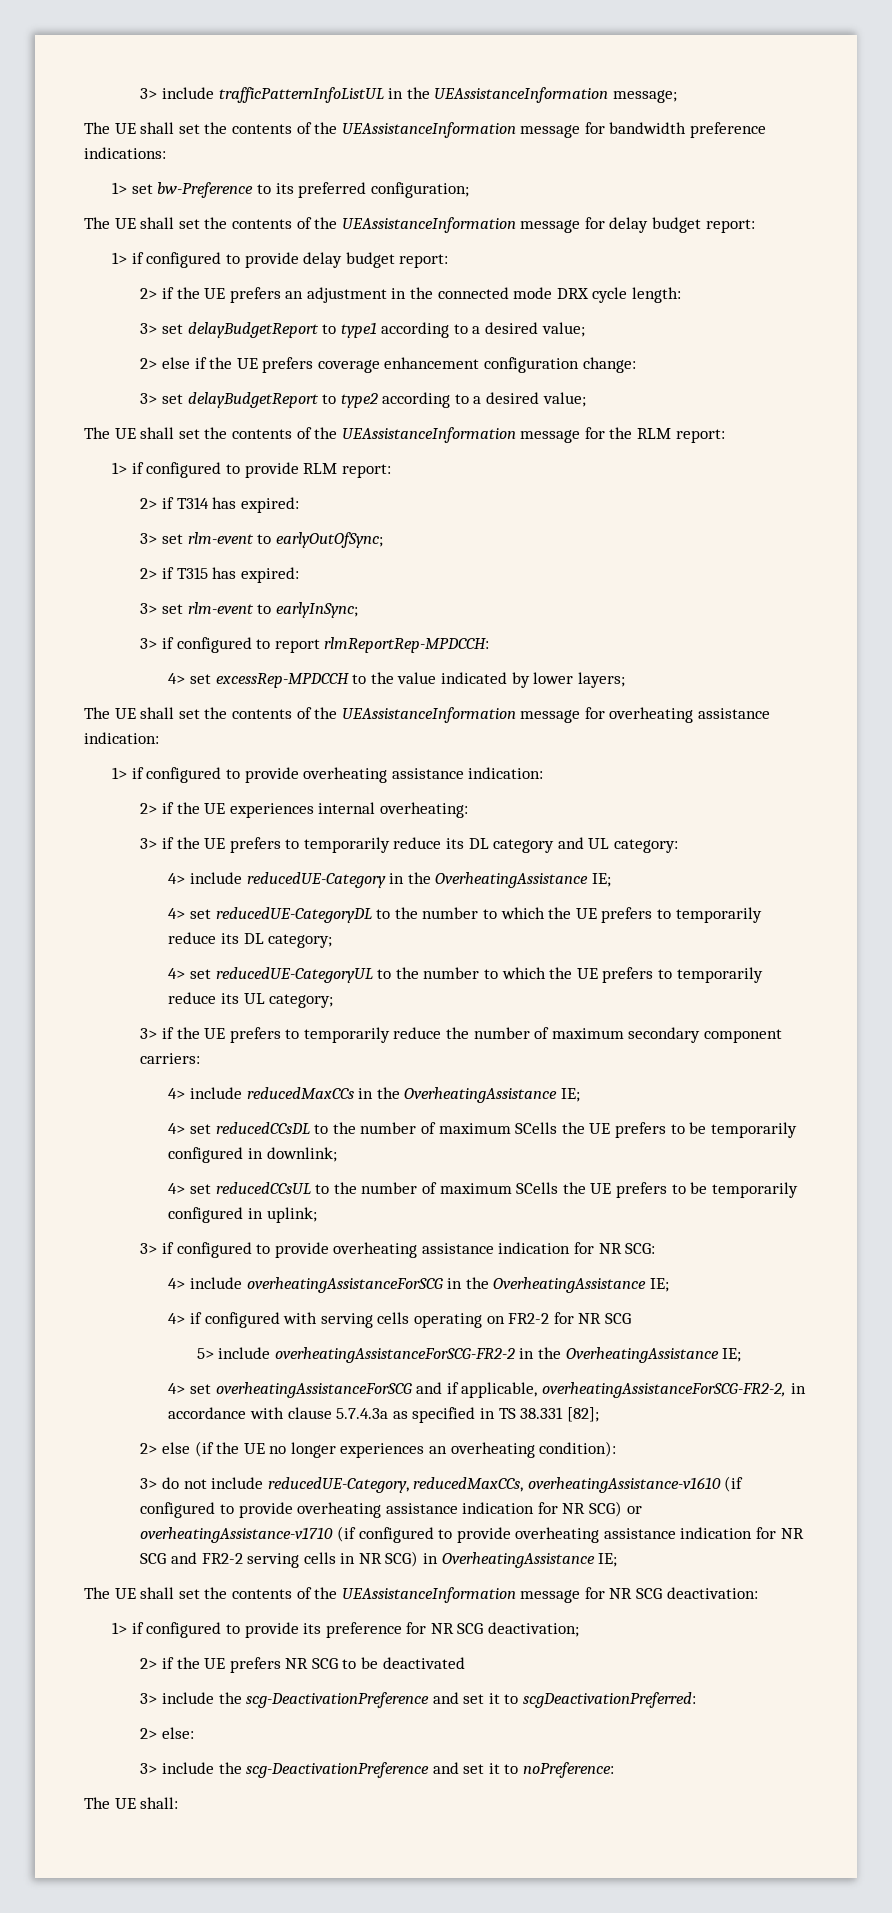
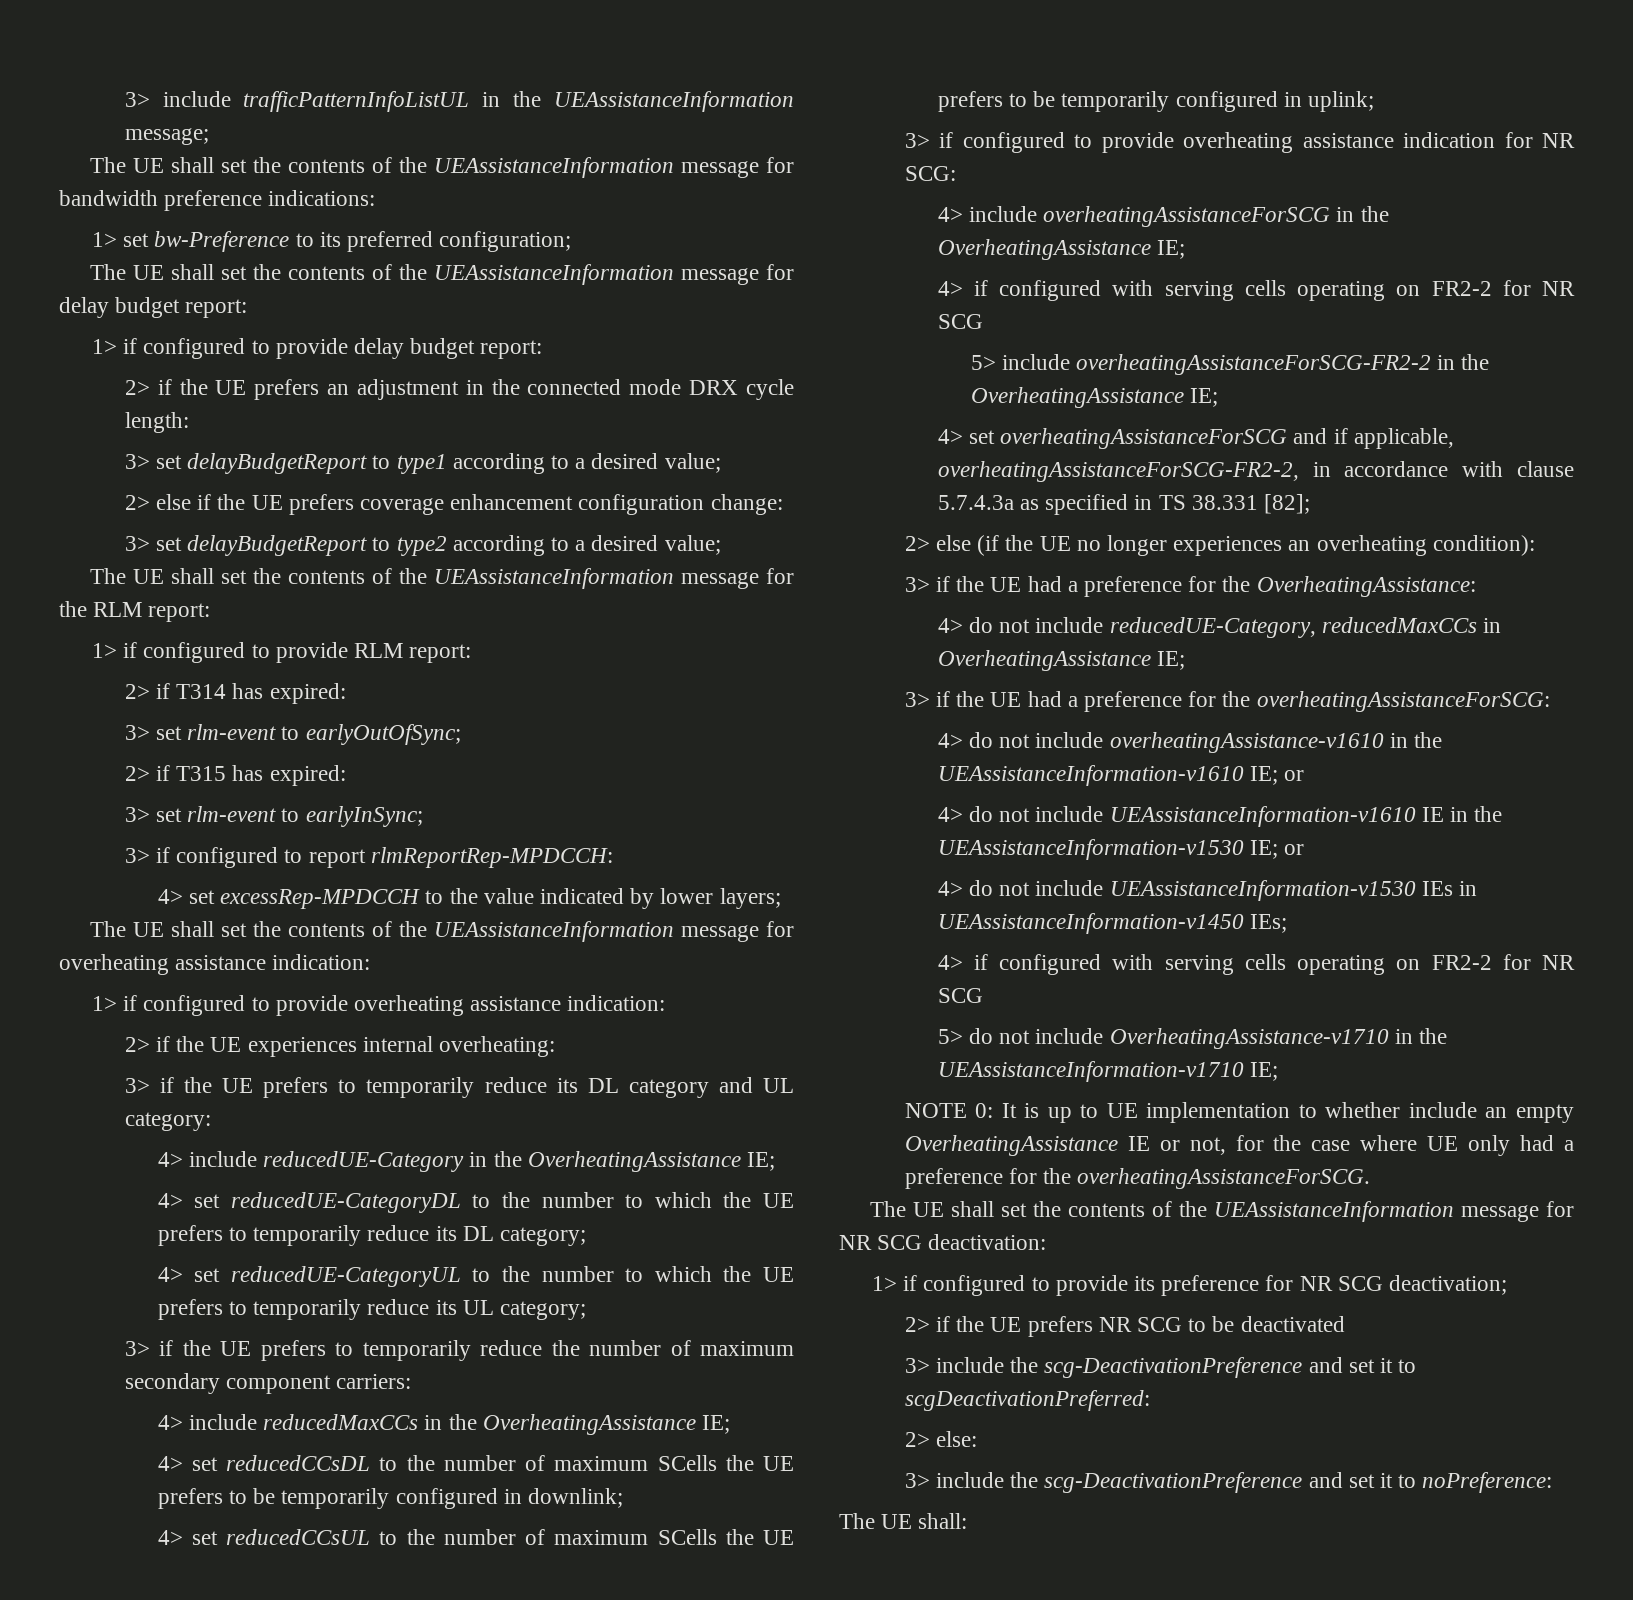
- 3> do not include reducedUE-Category, reducedMaxCCs, overheatingAssistance-v1610 (if configured to provide overheating assistance indication for NR SCG) or overheatingAssistance-v1710 (if configured to provide overheating assistance indication for NR SCG and FR2-2 serving cells in NR SCG) in OverheatingAssistance IE;
+ 3> if the UE had a preference for the OverheatingAssistance:
+ 4> do not include reducedUE-Category, reducedMaxCCs in OverheatingAssistance IE;
+ 3> if the UE had a preference for the overheatingAssistanceForSCG:
+ 4> do not include overheatingAssistance-v1610 in the UEAssistanceInformation-v1610 IE; or
+ 4> do not include UEAssistanceInformation-v1610 IE in the UEAssistanceInformation-v1530 IE; or
+ 4> do not include UEAssistanceInformation-v1530 IEs in UEAssistanceInformation-v1450 IEs;
+ 4> if configured with serving cells operating on FR2-2 for NR SCG
+ 5> do not include OverheatingAssistance-v1710 in the UEAssistanceInformation-v1710 IE;
+ NOTE 0: It is up to UE implementation to whether include an empty OverheatingAssistance IE or not, for the case where UE only had a preference for the overheatingAssistanceForSCG.

